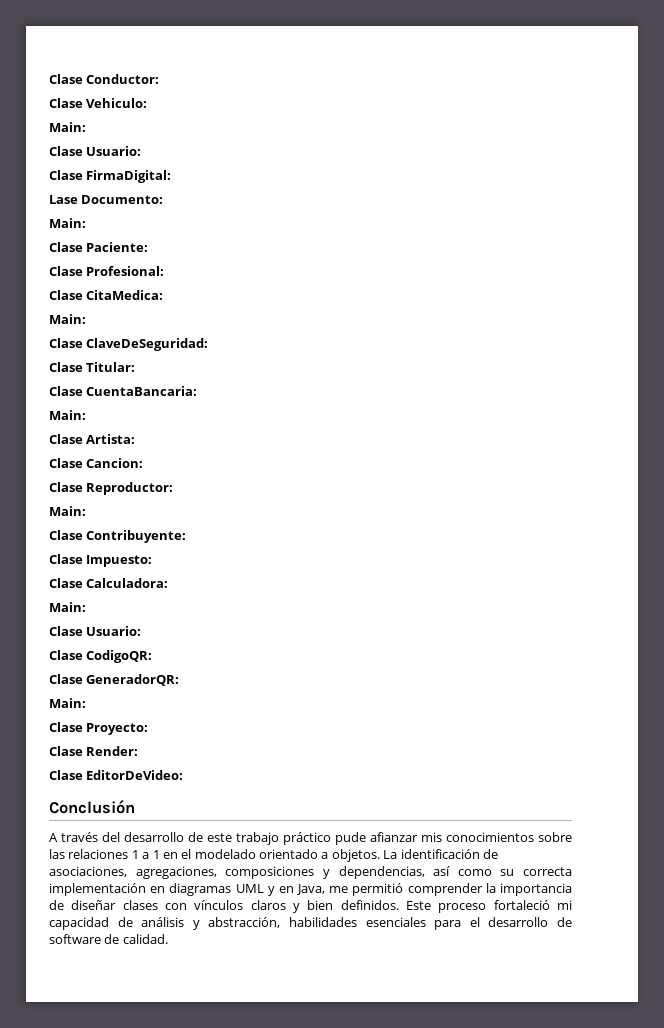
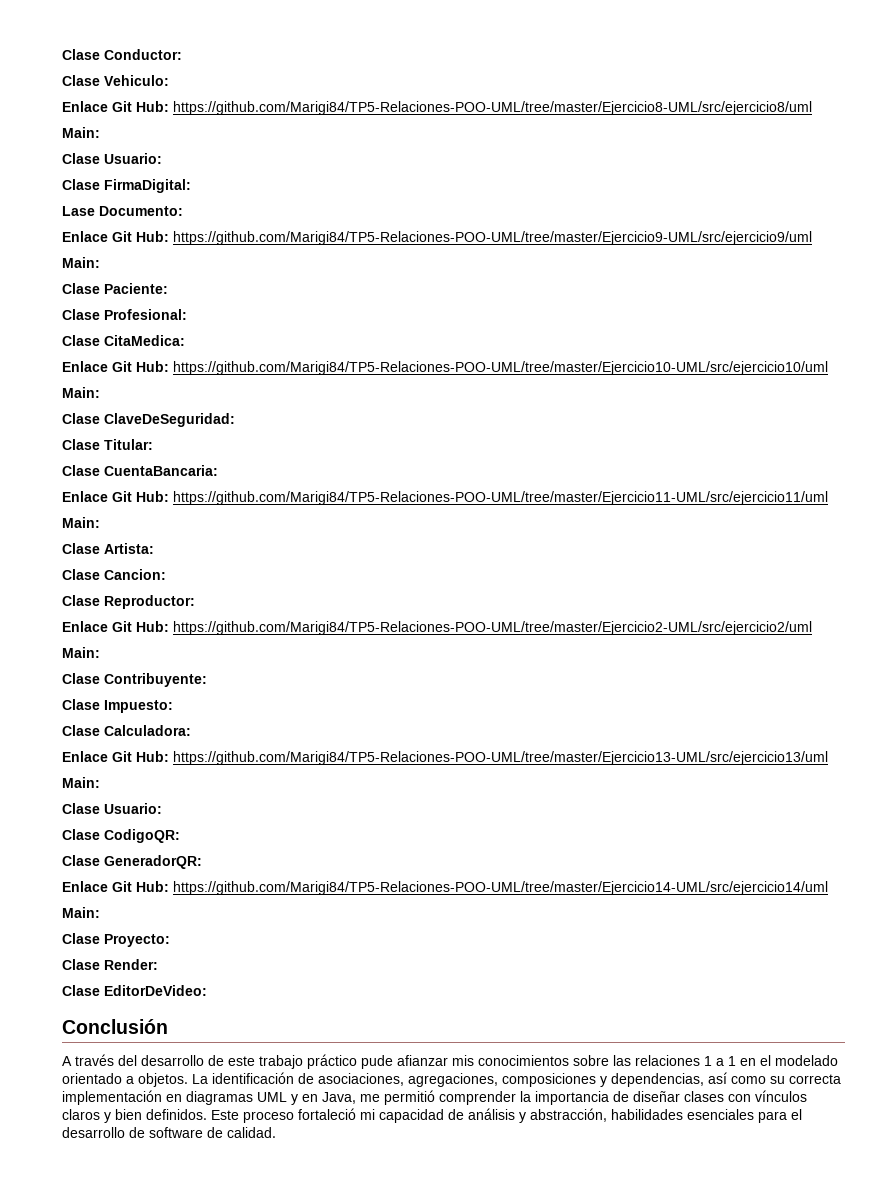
+ Enlace Git Hub: https://github.com/Marigi84/TP5-Relaciones-POO-UML/tree/master/Ejercicio8-UML/src/ejercicio8/uml
+ Enlace Git Hub: https://github.com/Marigi84/TP5-Relaciones-POO-UML/tree/master/Ejercicio9-UML/src/ejercicio9/uml
+ Enlace Git Hub: https://github.com/Marigi84/TP5-Relaciones-POO-UML/tree/master/Ejercicio10-UML/src/ejercicio10/uml
+ Enlace Git Hub: https://github.com/Marigi84/TP5-Relaciones-POO-UML/tree/master/Ejercicio11-UML/src/ejercicio11/uml
+ Enlace Git Hub: https://github.com/Marigi84/TP5-Relaciones-POO-UML/tree/master/Ejercicio2-UML/src/ejercicio2/uml
+ Enlace Git Hub: https://github.com/Marigi84/TP5-Relaciones-POO-UML/tree/master/Ejercicio13-UML/src/ejercicio13/uml
+ Enlace Git Hub: https://github.com/Marigi84/TP5-Relaciones-POO-UML/tree/master/Ejercicio14-UML/src/ejercicio14/uml

